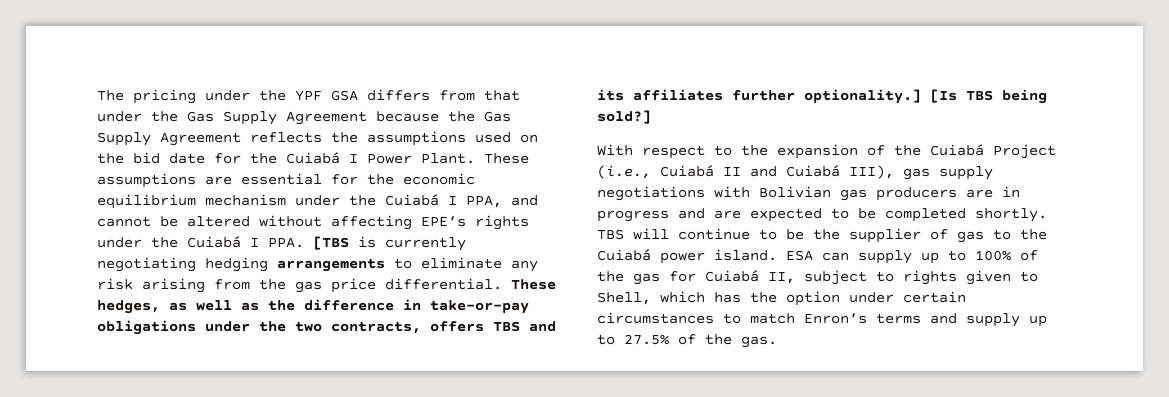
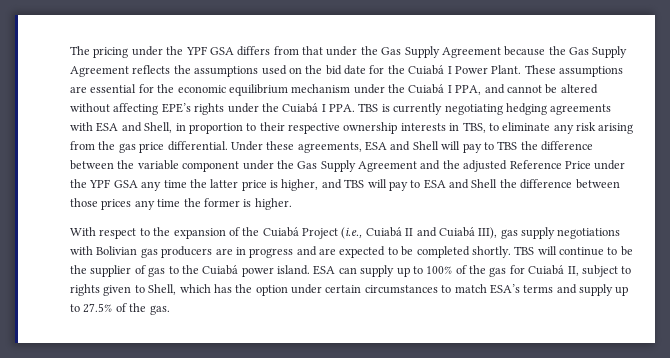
- These assumptions are essential for the economic equilibrium mechanism under the Cuiabá I PPA, and cannot be altered without affecting EPE’s rights under the Cuiabá I PPA. [TBS is currently negotiating hedging arrangements to eliminate any risk arising from the gas price differential.
+ These assumptions are essential for the economic equilibrium mechanism under the Cuiabá I PPA, and cannot be altered without affecting EPE’s rights under the Cuiabá I PPA. TBS is currently negotiating hedging agreements with ESA and Shell, in proportion to their respective ownership interests in TBS, to eliminate any risk arising from the gas price differential.
- These hedges, as well as the difference in take-or-pay obligations under the two contracts, offers TBS and its affiliates further optionality.] [Is TBS being sold?]
+ Under these agreements, ESA and Shell will pay to TBS the difference between the variable component under the Gas Supply Agreement and the adjusted Reference Price under the YPF GSA any time the latter price is higher, and TBS will pay to ESA and Shell the difference between those prices any time the former is higher.
- ESA can supply up to 100% of the gas for Cuiabá II, subject to rights given to Shell, which has the option under certain circumstances to match Enron’s terms and supply up to 27.5% of the gas.
+ ESA can supply up to 100% of the gas for Cuiabá II, subject to rights given to Shell, which has the option under certain circumstances to match ESA’s terms and supply up to 27.5% of the gas.

